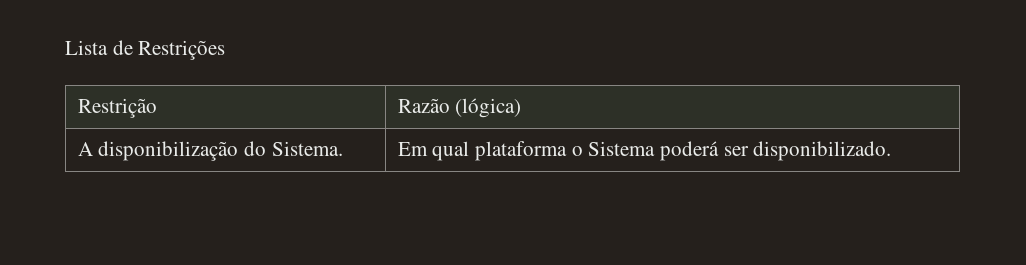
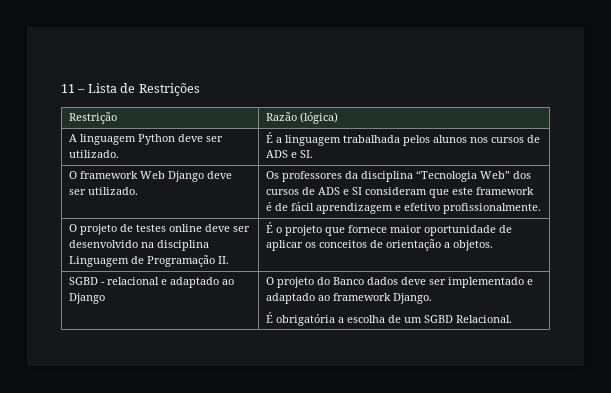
- Lista de Restrições
+ 11 – Lista de Restrições
- A disponibilização do Sistema. | Em qual plataforma o Sistema poderá ser disponibilizado.
+ A linguagem Python deve ser utilizado. | É a linguagem trabalhada pelos alunos nos cursos de ADS e SI.
+ O framework Web Django deve ser utilizado. | Os professores da disciplina “Tecnologia Web” dos cursos de ADS e SI consideram que este framework é de fácil aprendizagem e efetivo profissionalmente.
+ O projeto de testes online deve ser desenvolvido na disciplina Linguagem de Programação II. | É o projeto que fornece maior oportunidade de aplicar os conceitos de orientação a objetos.
+ SGBD - relacional e adaptado ao Django | O projeto do Banco dados deve ser implementado e adaptado ao framework Django.
+ É obrigatória a escolha de um SGBD Relacional.

